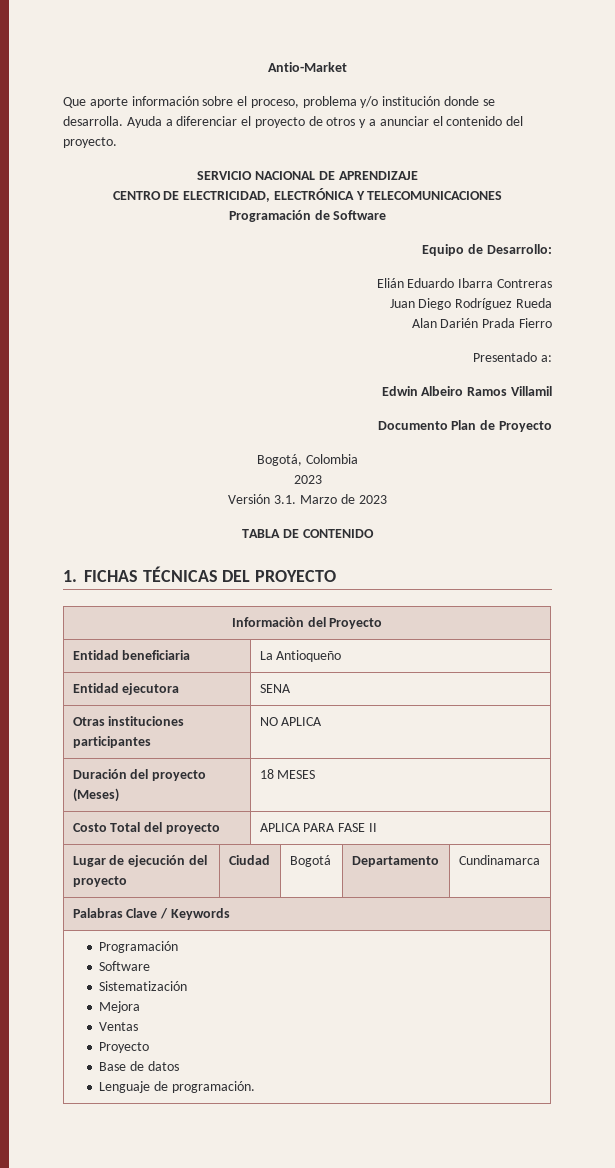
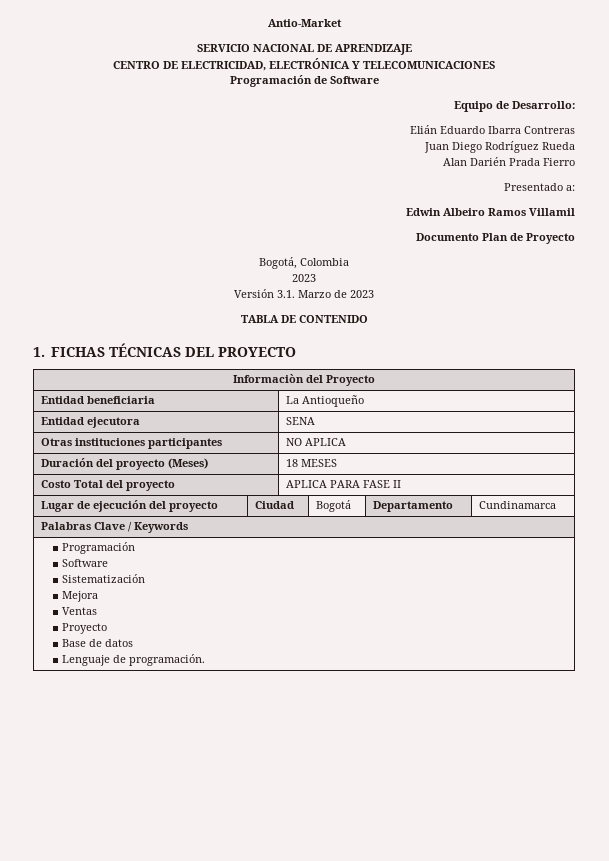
- Que aporte información sobre el proceso, problema y/o institución donde se desarrolla. Ayuda a diferenciar el proyecto de otros y a anunciar el contenido del proyecto.

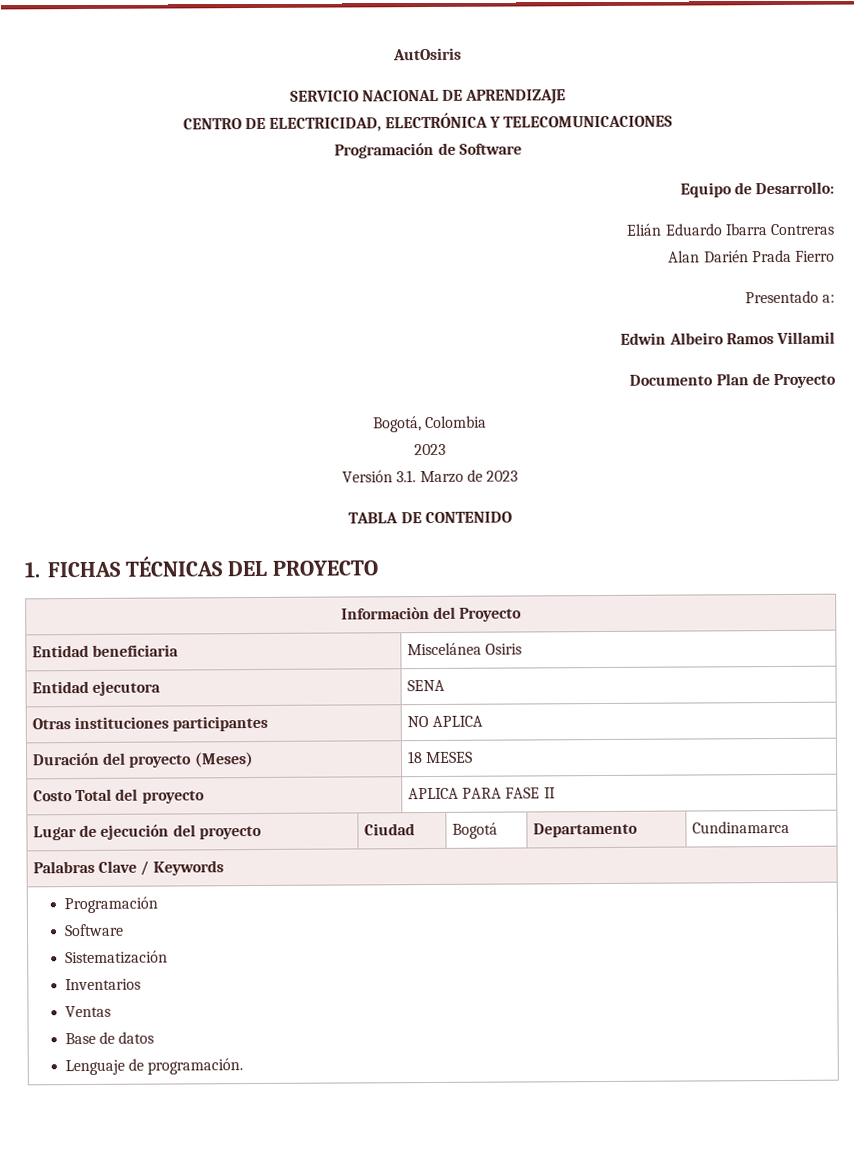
- Antio-Market
+ AutOsiris
- Juan Diego Rodríguez Rueda
- Entidad beneficiaria | La Antioqueño
+ Entidad beneficiaria | Miscelánea Osiris
  Palabras Clave / Keywords
  Programación
  Software
  Sistematización
- Mejora
+ Inventarios
  Ventas
- Proyecto

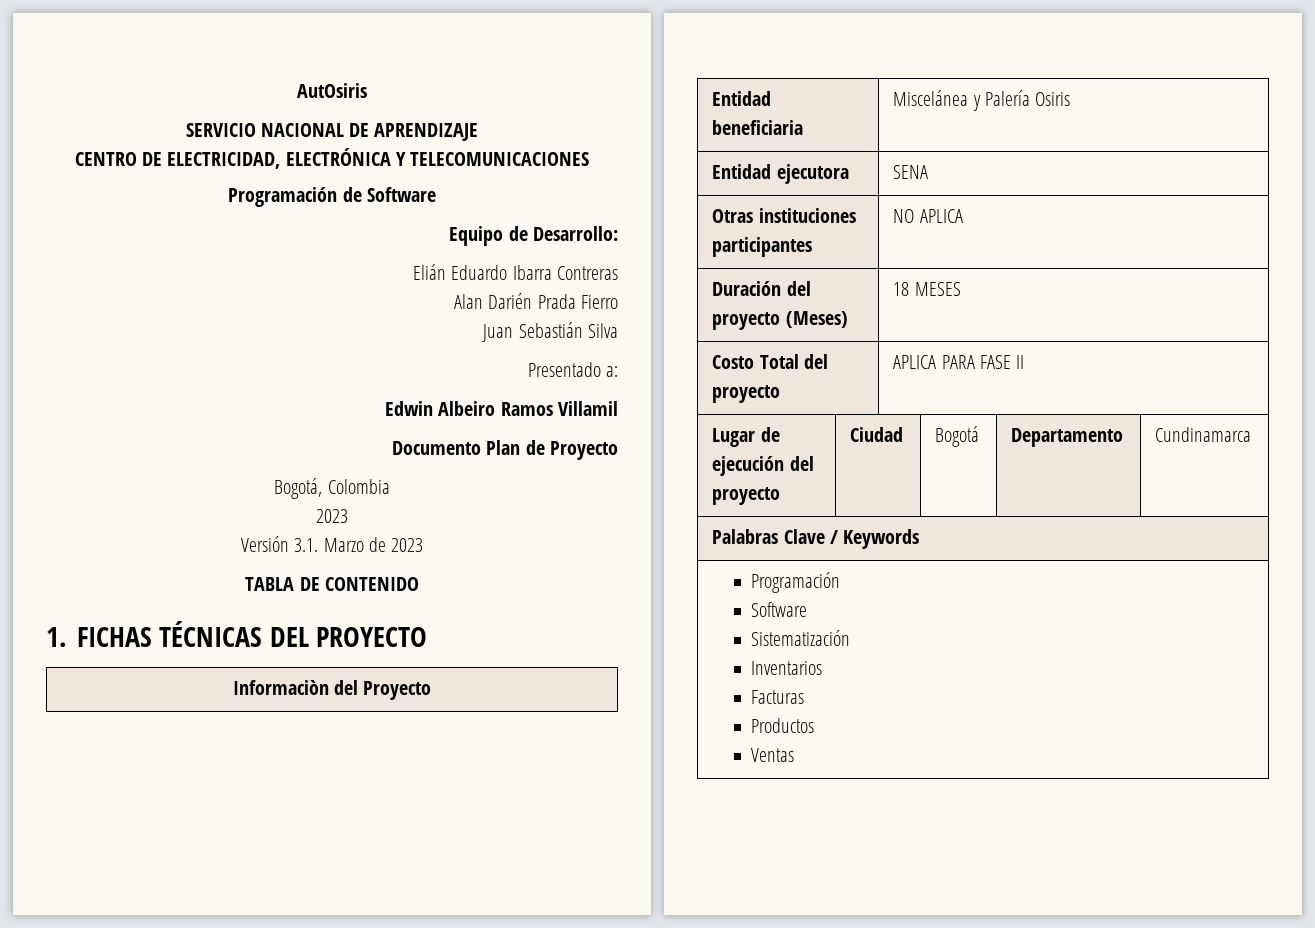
+ Juan Sebastián Silva
- Entidad beneficiaria | Miscelánea Osiris
+ Entidad beneficiaria | Miscelánea y Palería Osiris
  Palabras Clave / Keywords
  Programación
  Software
  Sistematización
  Inventarios
+ Facturas
+ Productos
  Ventas
- Base de datos
- Lenguaje de programación.

